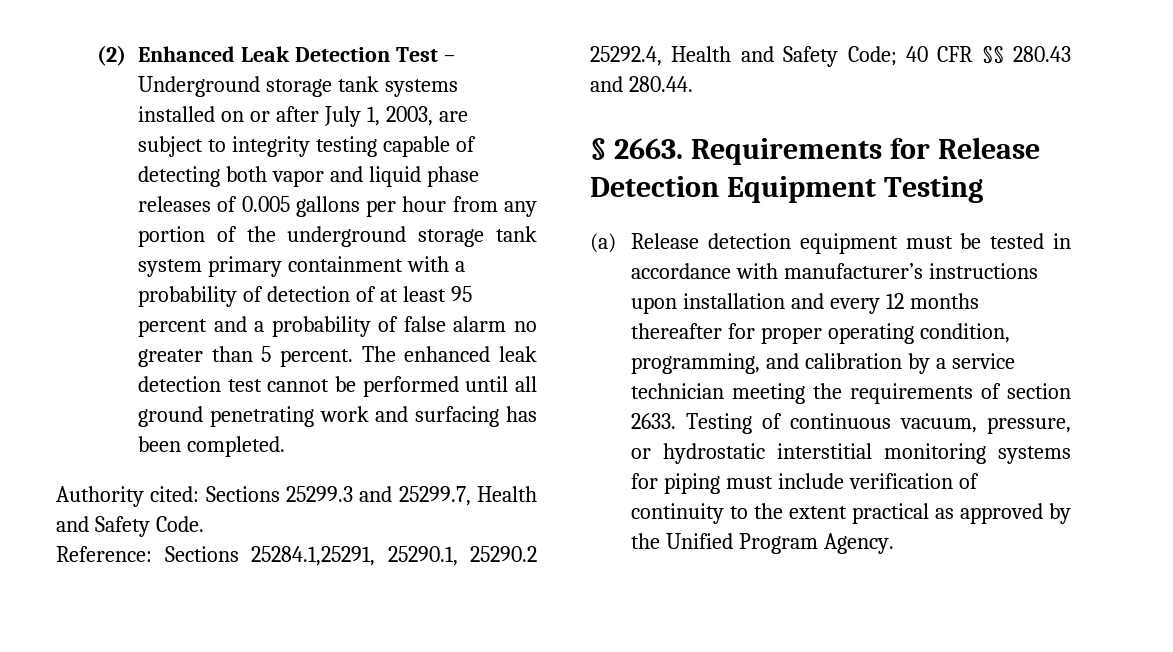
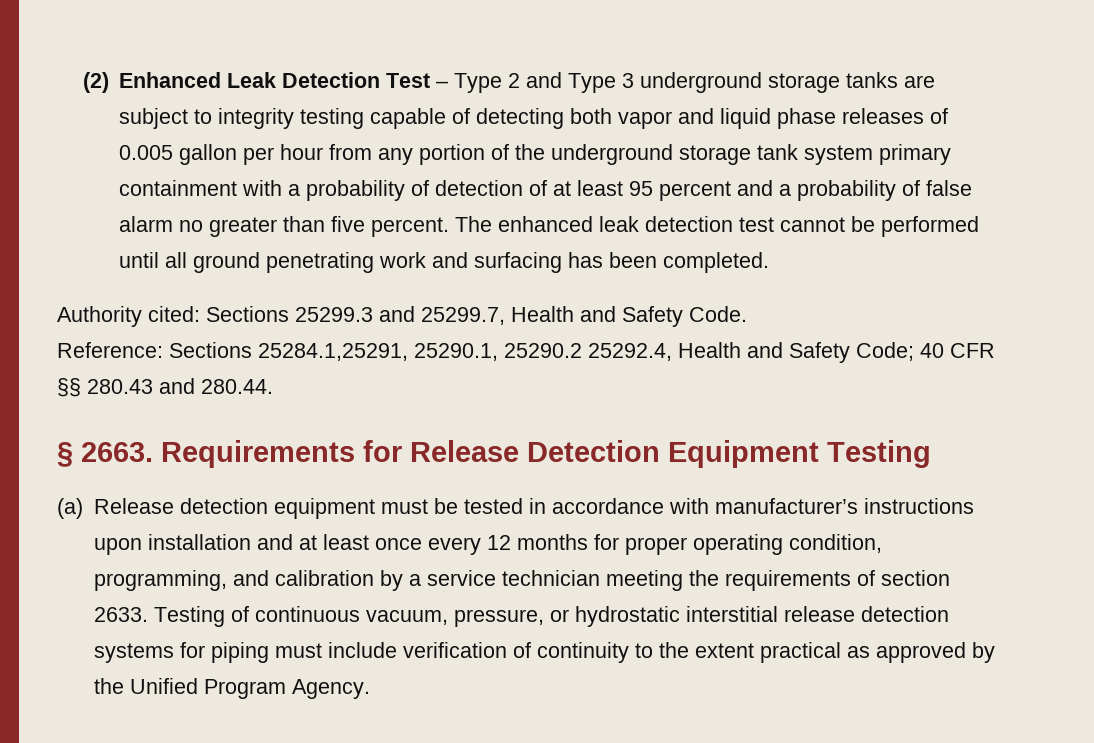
- (2) Enhanced Leak Detection Test – Underground storage tank systems installed on or after July 1, 2003, are subject to integrity testing capable of detecting both vapor and liquid phase releases of 0.005 gallons per hour from any portion of the underground storage tank system primary containment with a probability of detection of at least 95 percent and a probability of false alarm no greater than 5 percent.
+ (2) Enhanced Leak Detection Test – Type 2 and Type 3 underground storage tanks are subject to integrity testing capable of detecting both vapor and liquid phase releases of 0.005 gallon per hour from any portion of the underground storage tank system primary containment with a probability of detection of at least 95 percent and a probability of false alarm no greater than five percent.
- (a) Release detection equipment must be tested in accordance with manufacturer’s instructions upon installation and every 12 months thereafter for proper operating condition, programming, and calibration by a service technician meeting the requirements of section 2633.
+ (a) Release detection equipment must be tested in accordance with manufacturer’s instructions upon installation and at least once every 12 months for proper operating condition, programming, and calibration by a service technician meeting the requirements of section 2633.
- Testing of continuous vacuum, pressure, or hydrostatic interstitial monitoring systems for piping must include verification of continuity to the extent practical as approved by the Unified Program Agency.
+ Testing of continuous vacuum, pressure, or hydrostatic interstitial release detection systems for piping must include verification of continuity to the extent practical as approved by the Unified Program Agency.

